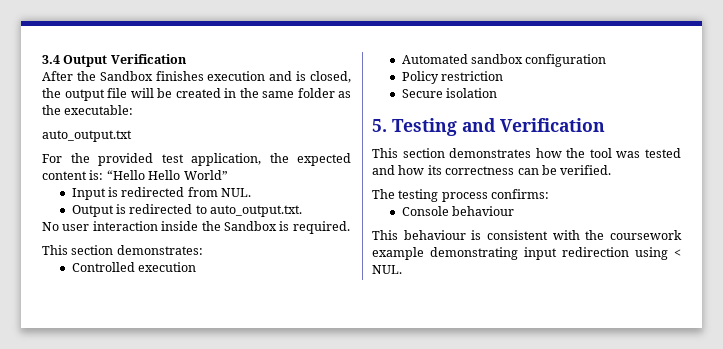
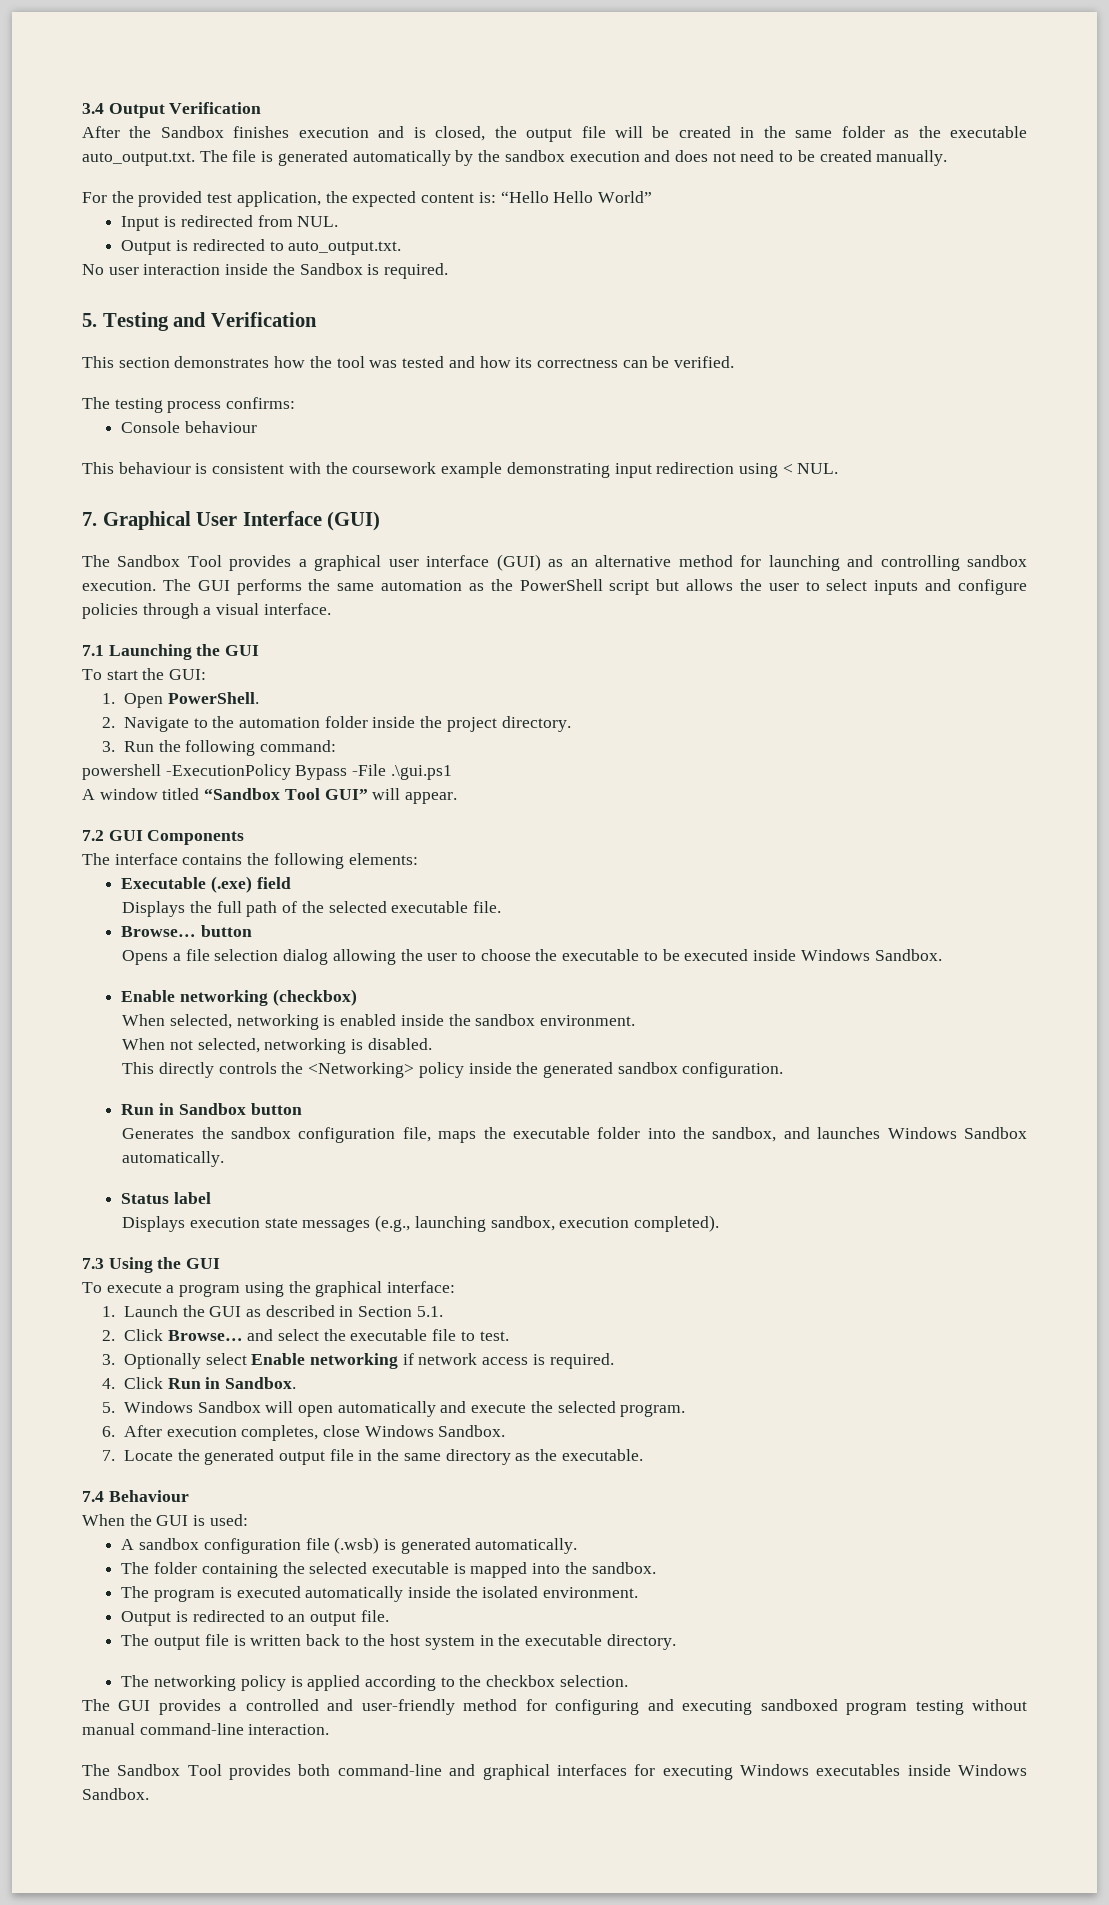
- After the Sandbox finishes execution and is closed, the output file will be created in the same folder as the executable:
- auto_output.txt
+ After the Sandbox finishes execution and is closed, the output file will be created in the same folder as the executable auto_output.txt. The file is generated automatically by the sandbox execution and does not need to be created manually.
- This section demonstrates:
- Controlled execution
- Automated sandbox configuration
- Policy restriction
- Secure isolation
+ 7. Graphical User Interface (GUI)
+ The Sandbox Tool provides a graphical user interface (GUI) as an alternative method for launching and controlling sandbox execution. The GUI performs the same automation as the PowerShell script but allows the user to select inputs and configure policies through a visual interface.
+ 7.1 Launching the GUI
+ To start the GUI:
+ 1. Open PowerShell.
+ 2. Navigate to the automation folder inside the project directory.
+ 3. Run the following command:
+ powershell -ExecutionPolicy Bypass -File .\gui.ps1
+ A window titled “Sandbox Tool GUI” will appear.
+ 7.2 GUI Components
+ The interface contains the following elements:
+ Executable (.exe) field
+ Displays the full path of the selected executable file.
+ Browse… button
+ Opens a file selection dialog allowing the user to choose the executable to be executed inside Windows Sandbox.
+ Enable networking (checkbox)
+ When selected, networking is enabled inside the sandbox environment.
+ When not selected, networking is disabled.
+ This directly controls the <Networking> policy inside the generated sandbox configuration.
+ Run in Sandbox button
+ Generates the sandbox configuration file, maps the executable folder into the sandbox, and launches Windows Sandbox automatically.
+ Status label
+ Displays execution state messages (e.g., launching sandbox, execution completed).
+ 7.3 Using the GUI
+ To execute a program using the graphical interface:
+ 1. Launch the GUI as described in Section 5.1.
+ 2. Click Browse… and select the executable file to test.
+ 3. Optionally select Enable networking if network access is required.
+ 4. Click Run in Sandbox.
+ 5. Windows Sandbox will open automatically and execute the selected program.
+ 6. After execution completes, close Windows Sandbox.
+ 7. Locate the generated output file in the same directory as the executable.
+ 7.4 Behaviour
+ When the GUI is used:
+ A sandbox configuration file (.wsb) is generated automatically.
+ The folder containing the selected executable is mapped into the sandbox.
+ The program is executed automatically inside the isolated environment.
+ Output is redirected to an output file.
+ The output file is written back to the host system in the executable directory.
+ The networking policy is applied according to the checkbox selection.
+ The GUI provides a controlled and user-friendly method for configuring and executing sandboxed program testing without manual command-line interaction.
+ The Sandbox Tool provides both command-line and graphical interfaces for executing Windows executables inside Windows Sandbox.

